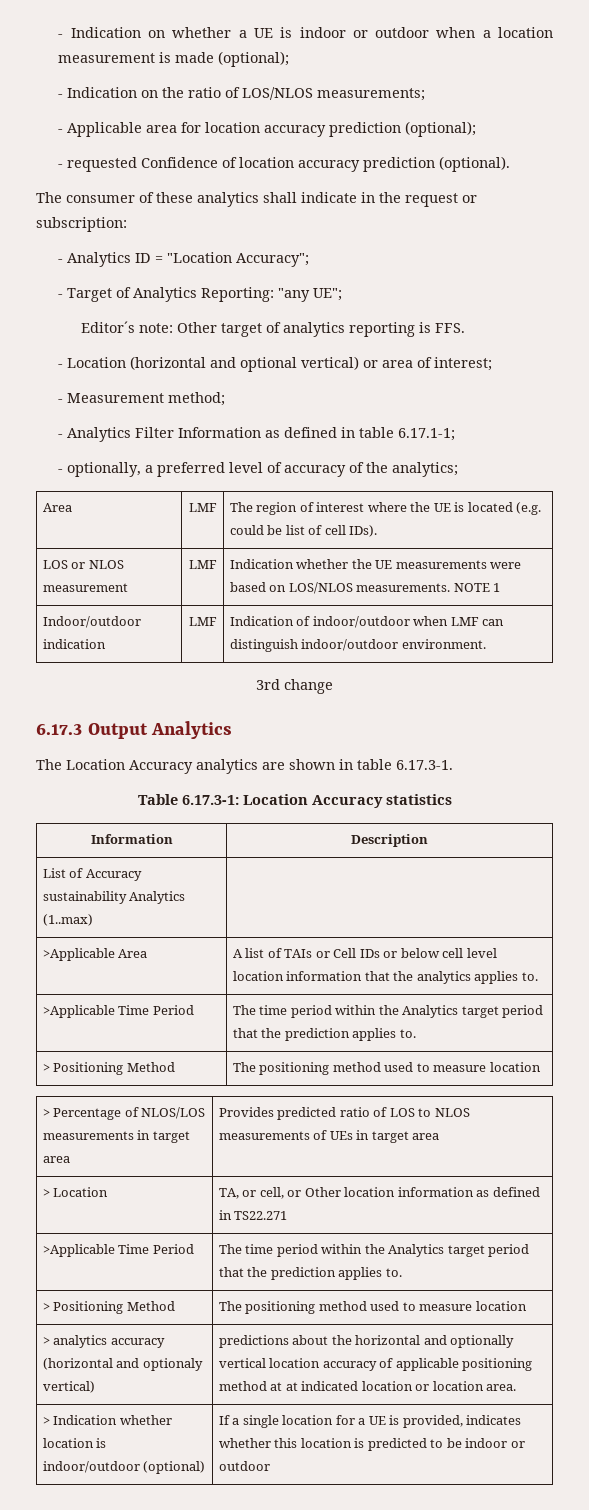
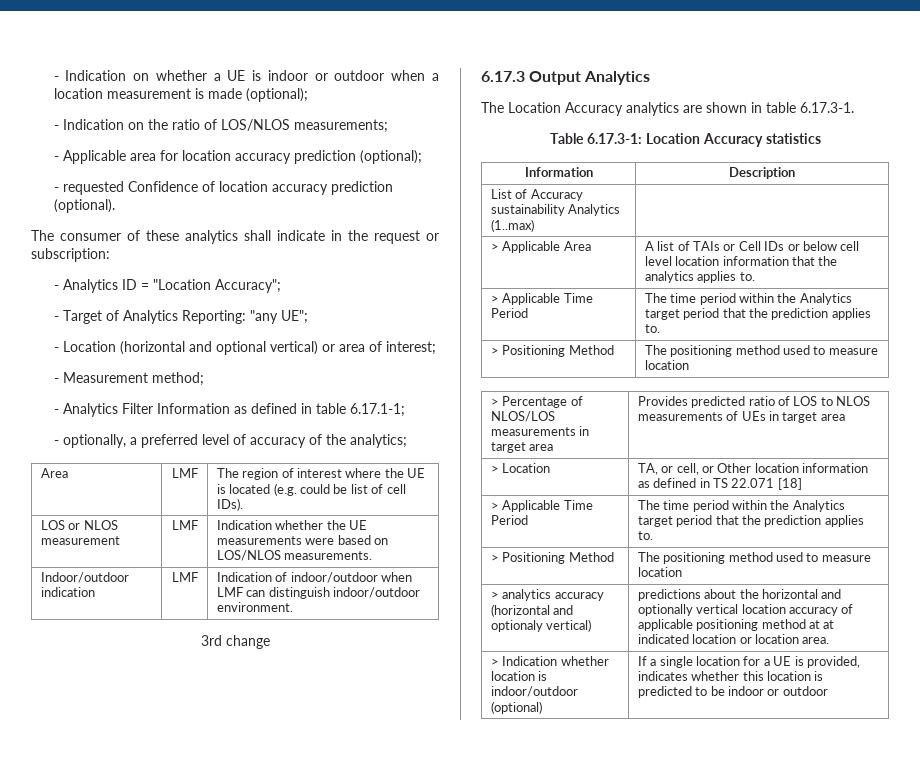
- Editor´s note: Other target of analytics reporting is FFS.
- LOS or NLOS measurement | LMF | Indication whether the UE measurements were based on LOS/NLOS measurements. NOTE 1
+ LOS or NLOS measurement | LMF | Indication whether the UE measurements were based on LOS/NLOS measurements.
- >Applicable Area | A list of TAIs or Cell IDs or below cell level location information that the analytics applies to.
- >Applicable Time Period | The time period within the Analytics target period that the prediction applies to.
+ > Applicable Area | A list of TAIs or Cell IDs or below cell level location information that the analytics applies to.
+ > Applicable Time Period | The time period within the Analytics target period that the prediction applies to.
- > Location | TA, or cell, or Other location information as defined in TS22.271
- >Applicable Time Period | The time period within the Analytics target period that the prediction applies to.
+ > Location | TA, or cell, or Other location information as defined in TS 22.071 [18]
+ > Applicable Time Period | The time period within the Analytics target period that the prediction applies to.

